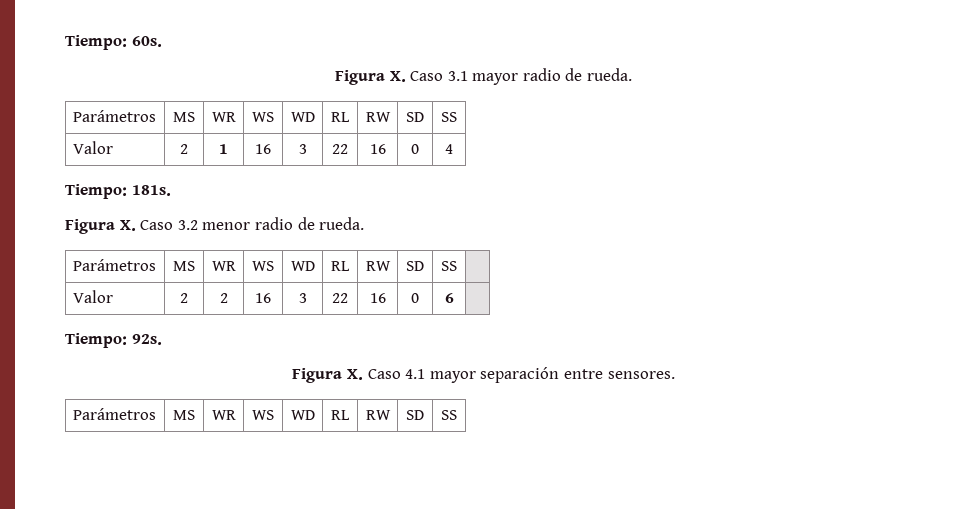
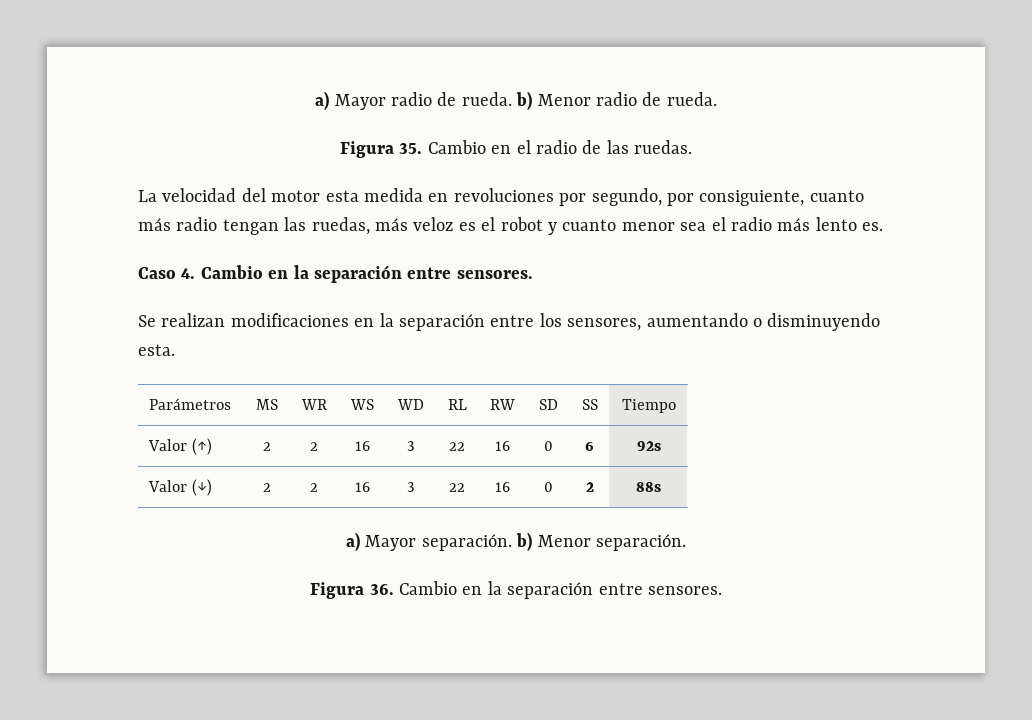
- Tiempo: 60s.
- Figura X. Caso 3.1 mayor radio de rueda.
- Parámetros | MS | WR | WS | WD | RL | RW | SD | SS
- Valor | 2 | 1 | 16 | 3 | 22 | 16 | 0 | 4
- Tiempo: 181s.
- Figura X. Caso 3.2 menor radio de rueda.
+ a) Mayor radio de rueda. b) Menor radio de rueda.
+ Figura 35. Cambio en el radio de las ruedas.
+ La velocidad del motor esta medida en revoluciones por segundo, por consiguiente, cuanto más radio tengan las ruedas, más veloz es el robot y cuanto menor sea el radio más lento es.
+ Caso 4. Cambio en la separación entre sensores.
+ Se realizan modificaciones en la separación entre los sensores, aumentando o disminuyendo esta.
- Parámetros | MS | WR | WS | WD | RL | RW | SD | SS |
- Valor | 2 | 2 | 16 | 3 | 22 | 16 | 0 | 6 |
- Tiempo: 92s.
- Figura X. Caso 4.1 mayor separación entre sensores.
- Parámetros | MS | WR | WS | WD | RL | RW | SD | SS
+ Parámetros | MS | WR | WS | WD | RL | RW | SD | SS | Tiempo
+ Valor (↑) | 2 | 2 | 16 | 3 | 22 | 16 | 0 | 6 | 92s
+ Valor (↓) | 2 | 2 | 16 | 3 | 22 | 16 | 0 | 2 | 88s
+ a) Mayor separación. b) Menor separación.
+ Figura 36. Cambio en la separación entre sensores.

